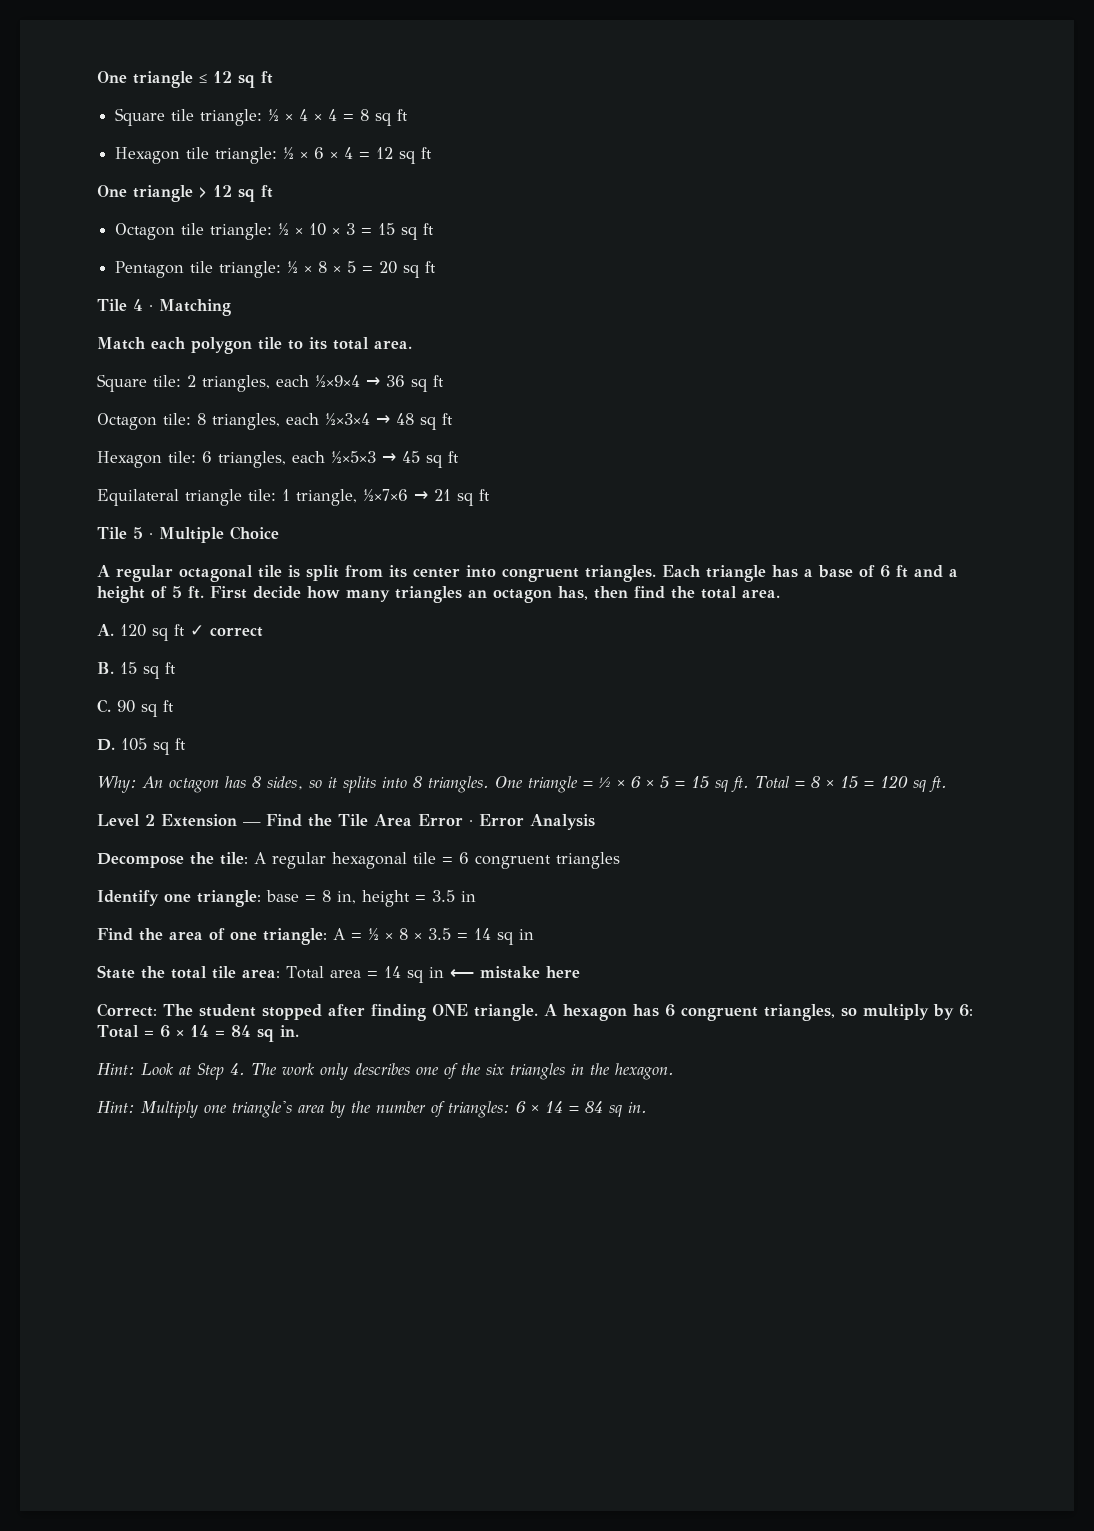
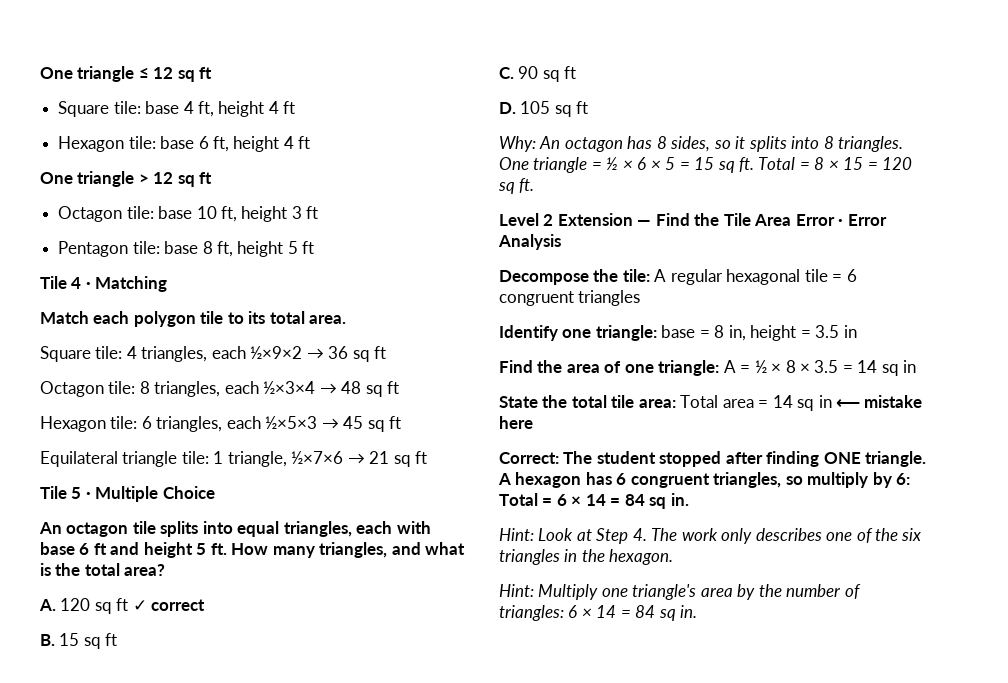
- Square tile triangle: ½ × 4 × 4 = 8 sq ft
- Hexagon tile triangle: ½ × 6 × 4 = 12 sq ft
+ Square tile: base 4 ft, height 4 ft
+ Hexagon tile: base 6 ft, height 4 ft
- Octagon tile triangle: ½ × 10 × 3 = 15 sq ft
- Pentagon tile triangle: ½ × 8 × 5 = 20 sq ft
+ Octagon tile: base 10 ft, height 3 ft
+ Pentagon tile: base 8 ft, height 5 ft
- Square tile: 2 triangles, each ½×9×4 → 36 sq ft
+ Square tile: 4 triangles, each ½×9×2 → 36 sq ft
- A regular octagonal tile is split from its center into congruent triangles. Each triangle has a base of 6 ft and a height of 5 ft. First decide how many triangles an octagon has, then find the total area.
+ An octagon tile splits into equal triangles, each with base 6 ft and height 5 ft. How many triangles, and what is the total area?

